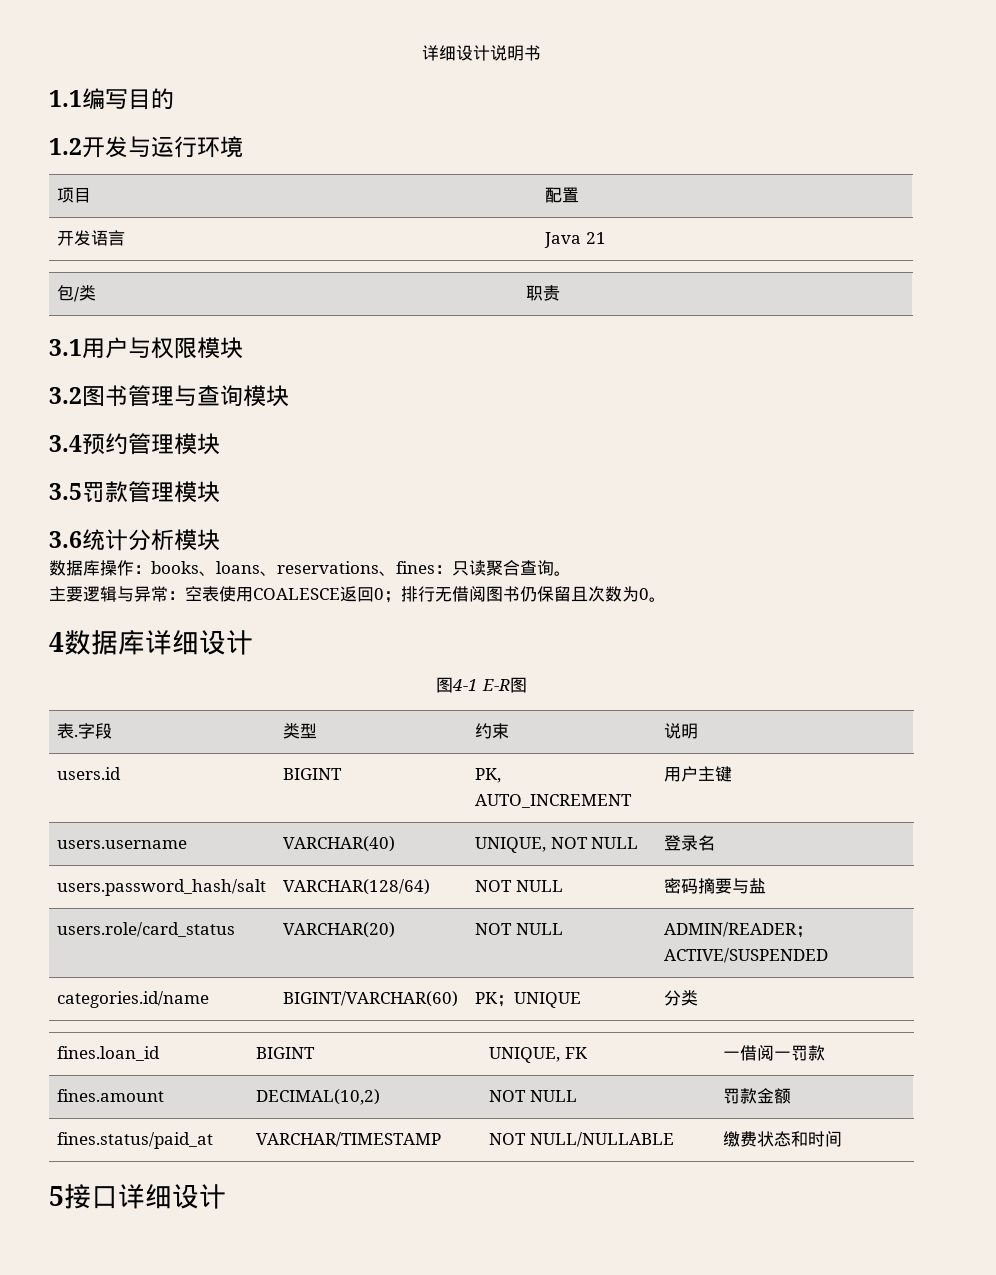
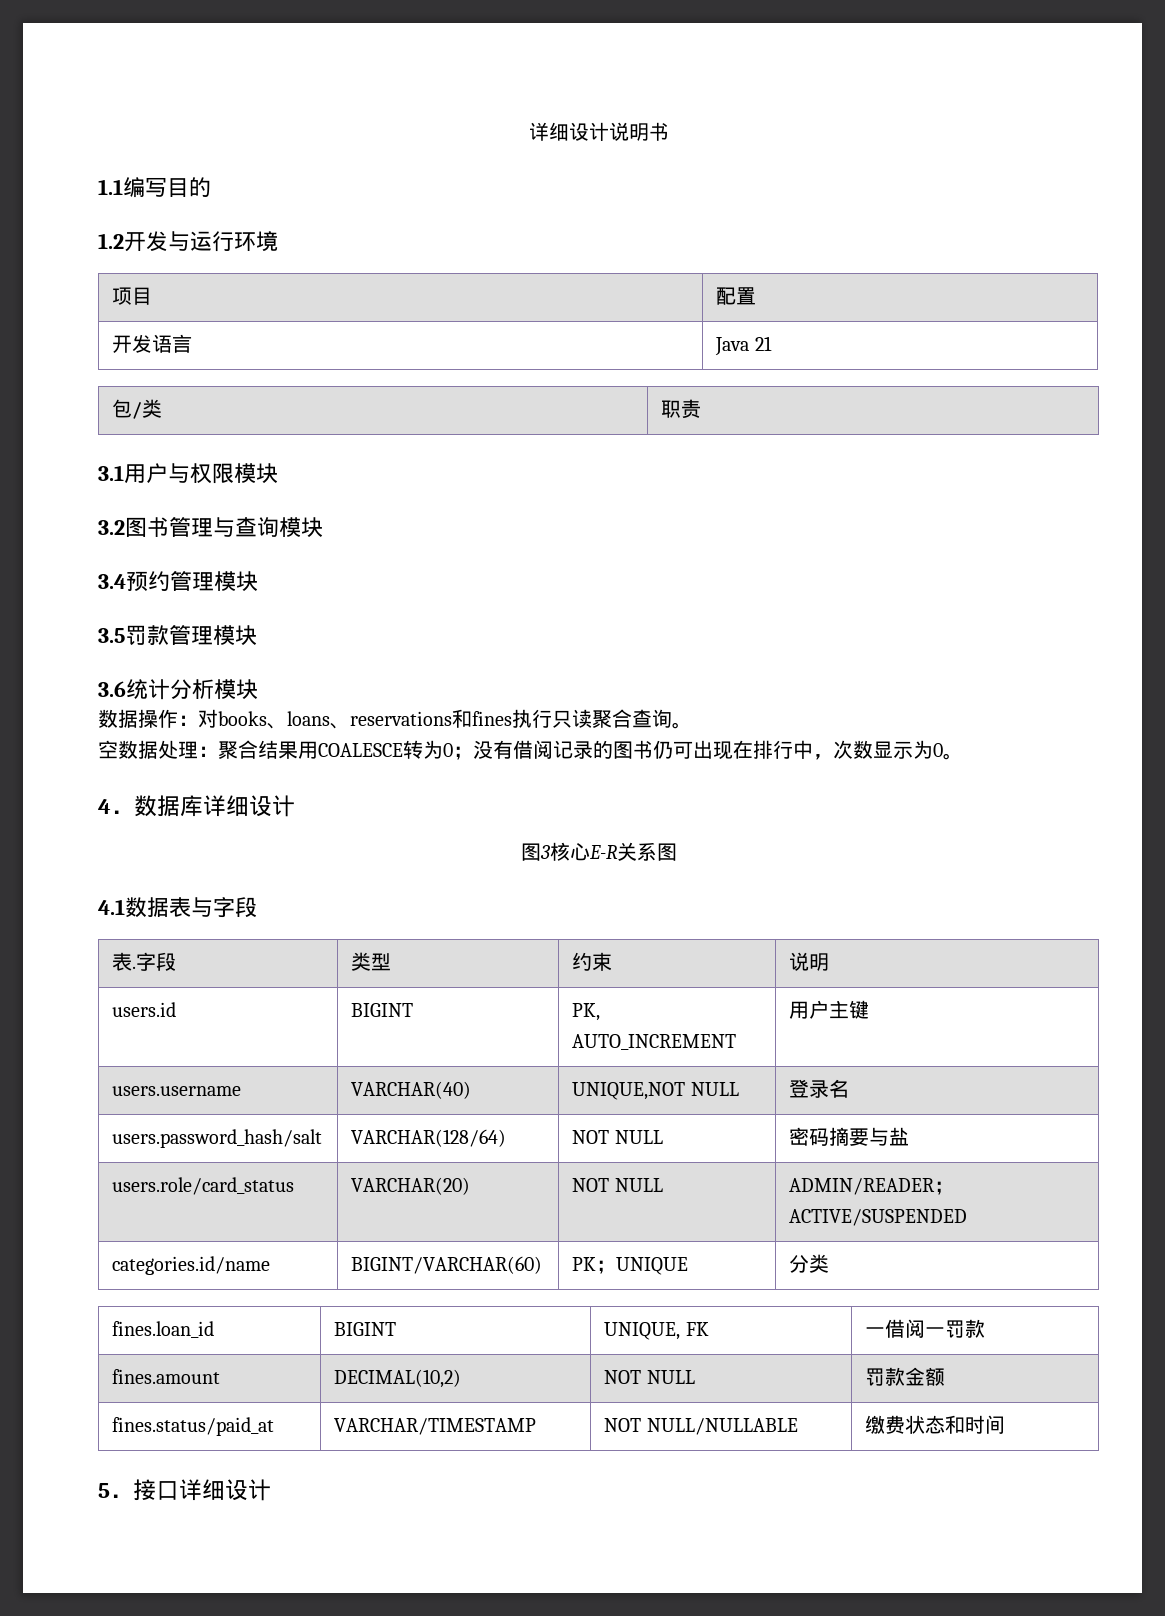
- 数据库操作：books、loans、reservations、fines：只读聚合查询。
+ 数据操作：对books、loans、reservations和fines执行只读聚合查询。
- 主要逻辑与异常：空表使用COALESCE返回0；排行无借阅图书仍保留且次数为0。
+ 空数据处理：聚合结果用COALESCE转为0；没有借阅记录的图书仍可出现在排行中，次数显示为0。
- 4数据库详细设计
+ 4．数据库详细设计
- 图4-1 E-R图
+ 图3核心E-R关系图
+ 4.1数据表与字段
- users.username | VARCHAR(40) | UNIQUE, NOT NULL | 登录名
+ users.username | VARCHAR(40) | UNIQUE,NOT NULL | 登录名
- 5接口详细设计
+ 5．接口详细设计

